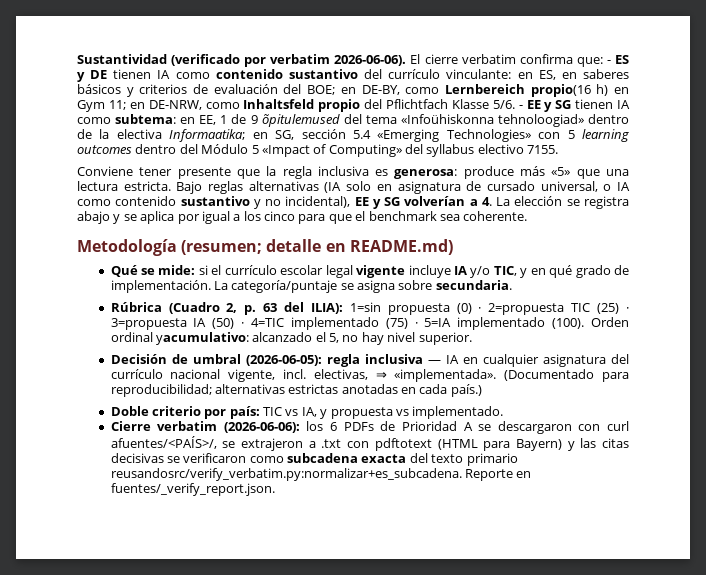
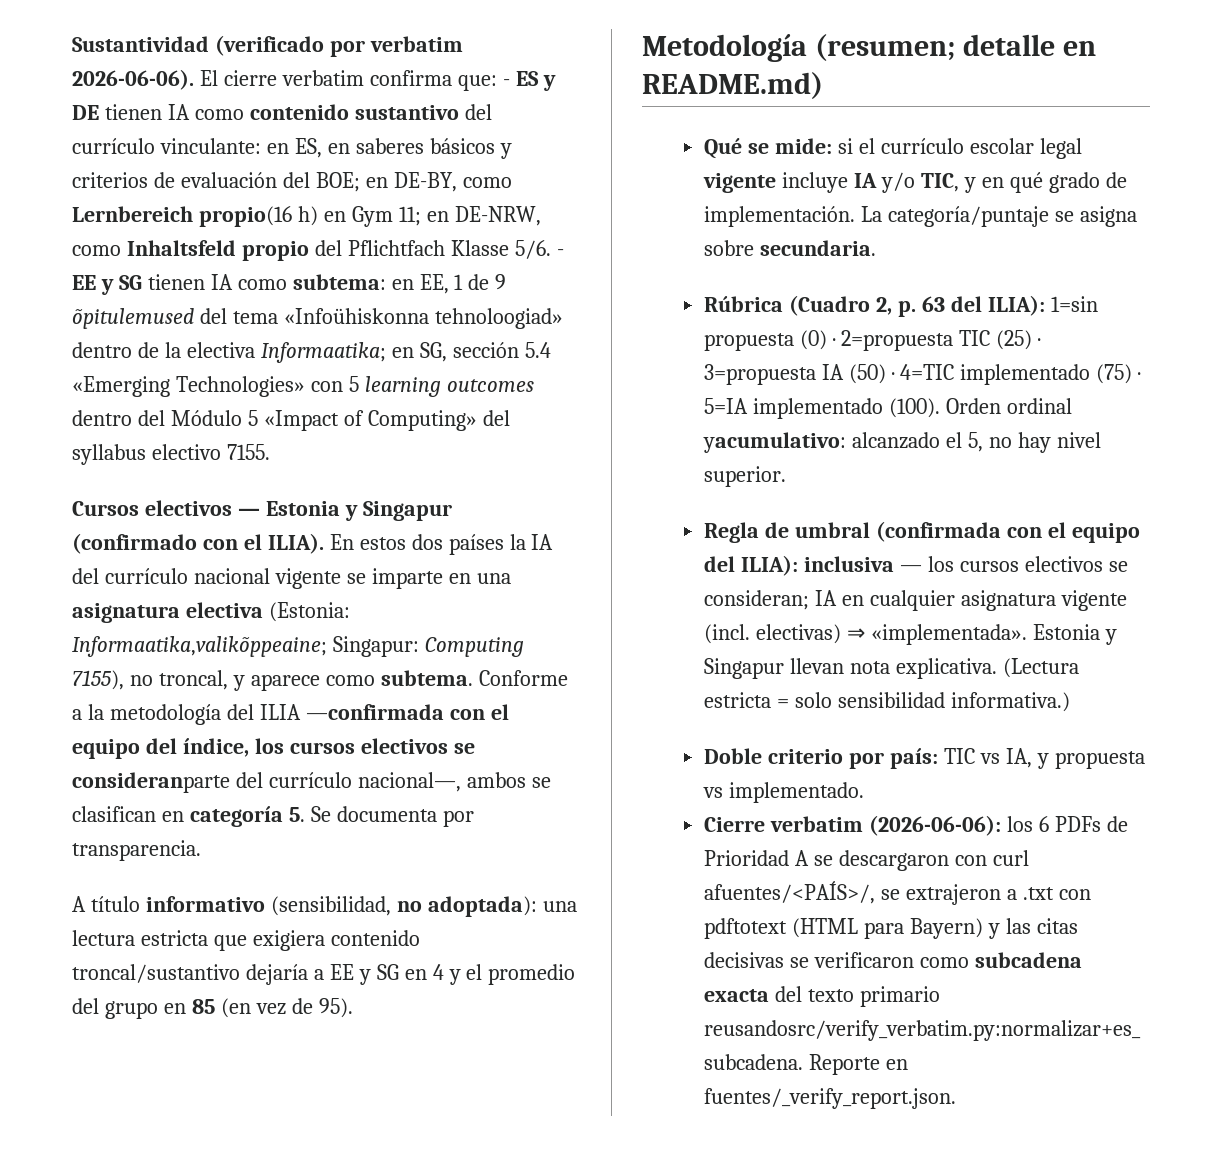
- Conviene tener presente que la regla inclusiva es generosa: produce más «5» que una lectura estricta. Bajo reglas alternativas (IA solo en asignatura de cursado universal, o IA como contenido sustantivo y no incidental), EE y SG volverían a 4. La elección se registra abajo y se aplica por igual a los cinco para que el benchmark sea coherente.
+ Cursos electivos — Estonia y Singapur (confirmado con el ILIA). En estos dos países la IA del currículo nacional vigente se imparte en una asignatura electiva (Estonia: Informaatika,valikõppeaine; Singapur: Computing 7155), no troncal, y aparece como subtema. Conforme a la metodología del ILIA —confirmada con el equipo del índice, los cursos electivos se consideranparte del currículo nacional—, ambos se clasifican en categoría 5. Se documenta por transparencia.
+ A título informativo (sensibilidad, no adoptada): una lectura estricta que exigiera contenido troncal/sustantivo dejaría a EE y SG en 4 y el promedio del grupo en 85 (en vez de 95).
- Decisión de umbral (2026-06-05): regla inclusiva — IA en cualquier asignatura del currículo nacional vigente, incl. electivas, ⇒ «implementada». (Documentado para reproducibilidad; alternativas estrictas anotadas en cada país.)
+ Regla de umbral (confirmada con el equipo del ILIA): inclusiva — los cursos electivos se consideran; IA en cualquier asignatura vigente (incl. electivas) ⇒ «implementada». Estonia y Singapur llevan nota explicativa. (Lectura estricta = solo sensibilidad informativa.)

